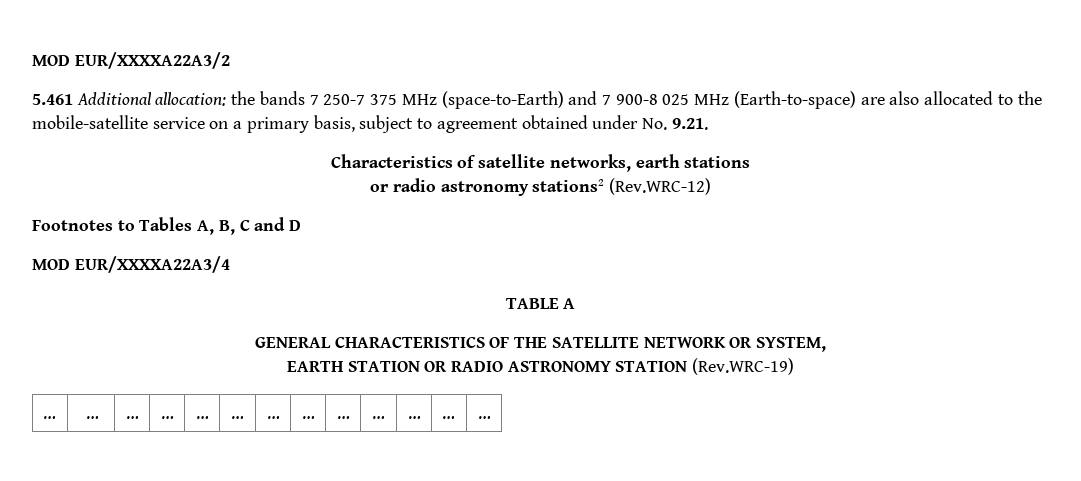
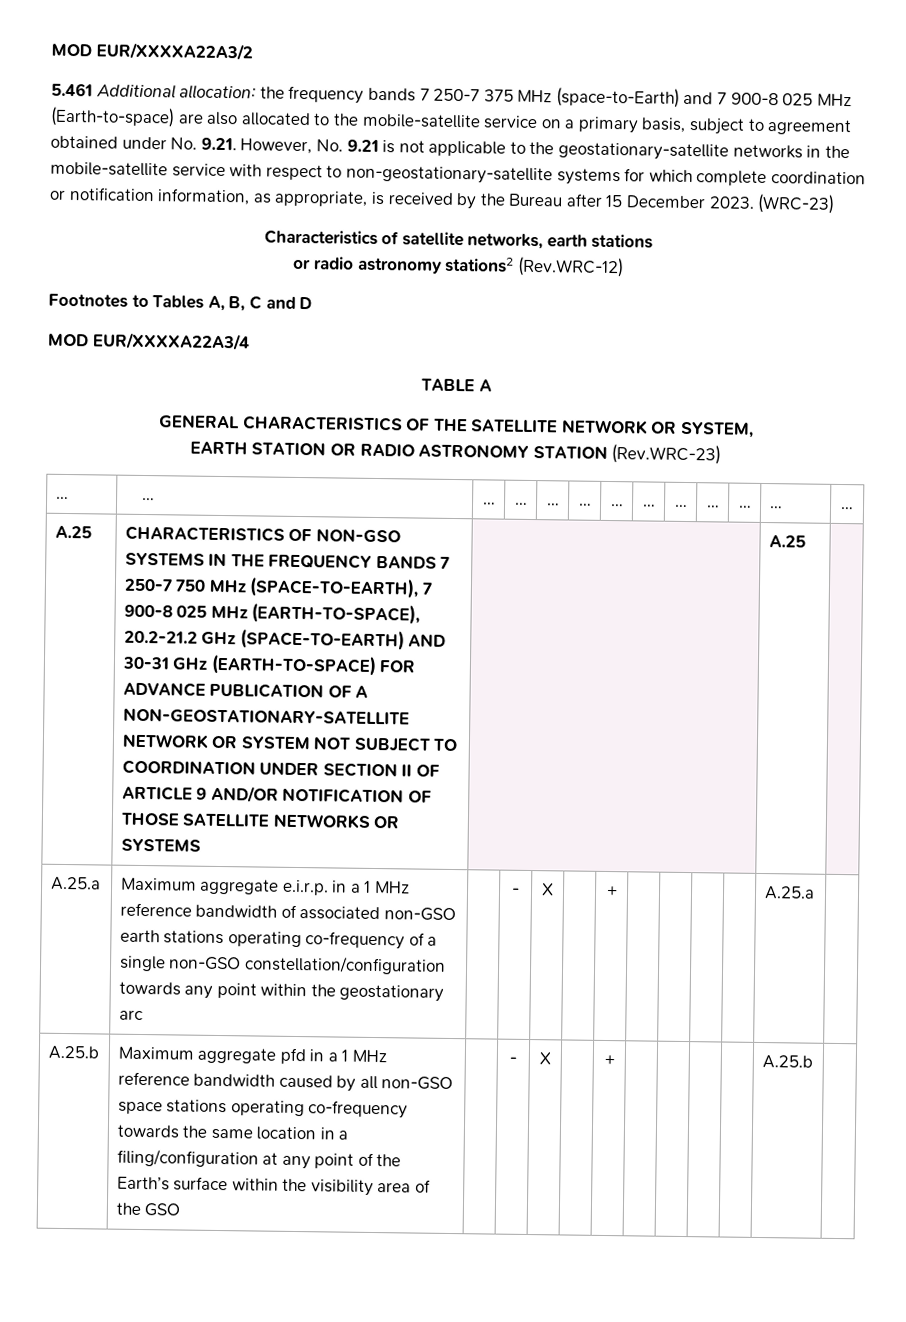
- 5.461 Additional allocation: the bands 7 250-7 375 MHz (space-to-Earth) and 7 900-8 025 MHz (Earth-to-space) are also allocated to the mobile-satellite service on a primary basis, subject to agreement obtained under No. 9.21.
+ 5.461 Additional allocation: the frequency bands 7 250-7 375 MHz (space-to-Earth) and 7 900-8 025 MHz (Earth-to-space) are also allocated to the mobile-satellite service on a primary basis, subject to agreement obtained under No. 9.21. However, No. 9.21 is not applicable to the geostationary-satellite networks in the mobile-satellite service with respect to non-geostationary-satellite systems for which complete coordination or notification information, as appropriate, is received by the Bureau after 15 December 2023. (WRC-23)
- EARTH STATION OR RADIO ASTRONOMY STATION (Rev.WRC-19)
+ EARTH STATION OR RADIO ASTRONOMY STATION (Rev.WRC-23)
+ A.25 | CHARACTERISTICS OF NON-GSO SYSTEMS IN THE FREQUENCY BANDS 7 250-7 750 MHz (SPACE-TO-EARTH), 7 900-8 025 MHz (EARTH-TO-SPACE), 20.2-21.2 GHz (SPACE-TO-EARTH) AND 30-31 GHz (EARTH-TO-SPACE) FOR ADVANCE PUBLICATION OF A NON-GEOSTATIONARY-SATELLITE NETWORK OR SYSTEM NOT SUBJECT TO COORDINATION UNDER SECTION II OF ARTICLE 9 AND/OR NOTIFICATION OF THOSE SATELLITE NETWORKS OR SYSTEMS | | A.25 |
+ A.25.a | Maximum aggregate e.i.r.p. in a 1 MHz reference bandwidth of associated non-GSO earth stations operating co-frequency of a single non-GSO constellation/configuration towards any point within the geostationary arc | | - | X | | + | | | | | A.25.a |
+ A.25.b | Maximum aggregate pfd in a 1 MHz reference bandwidth caused by all non-GSO space stations operating co-frequency towards the same location in a filing/configuration at any point of the Earth’s surface within the visibility area of the GSO | | - | X | | + | | | | | A.25.b

